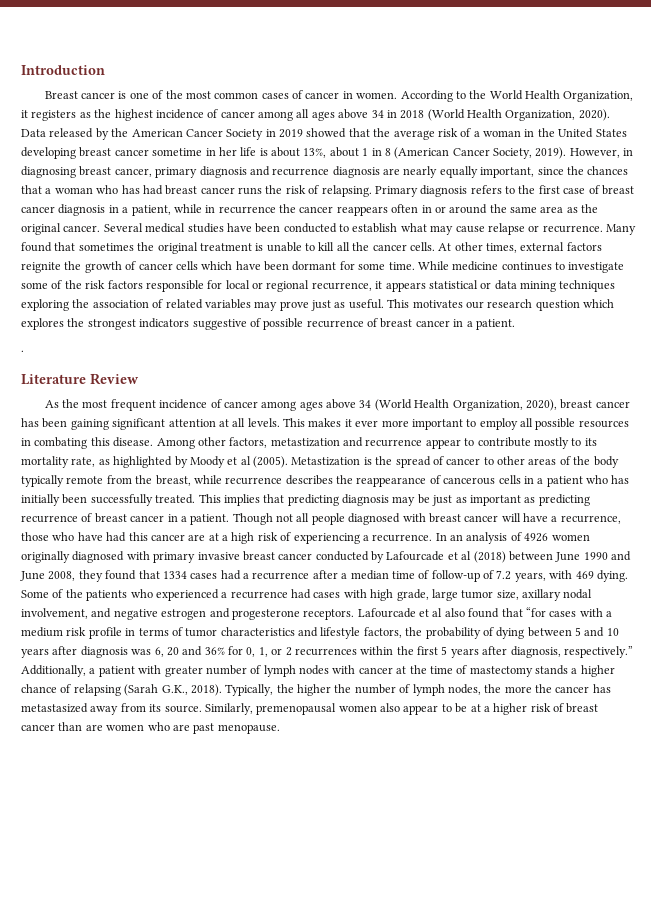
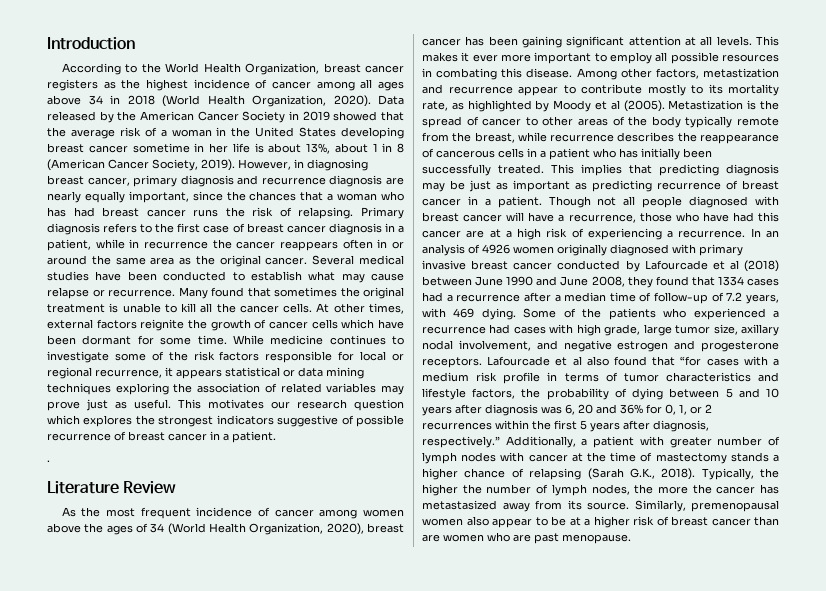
- Breast cancer is one of the most common cases of cancer in women. According to the World Health Organization, it registers as the highest incidence of cancer among all ages above 34 in 2018 (World Health Organization, 2020).
+ According to the World Health Organization, breast cancer registers as the highest incidence of cancer among all ages above 34 in 2018 (World Health Organization, 2020).
- As the most frequent incidence of cancer among ages above 34 (World Health Organization, 2020), breast cancer has been gaining significant attention at all levels.
+ As the most frequent incidence of cancer among women above the ages of 34 (World Health Organization, 2020), breast cancer has been gaining significant attention at all levels.

